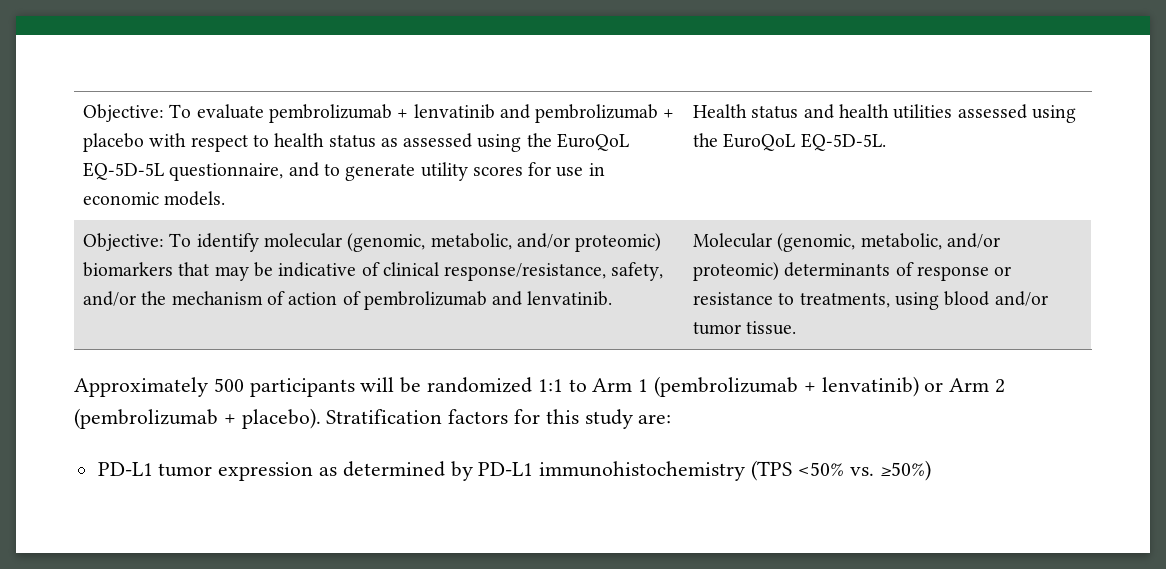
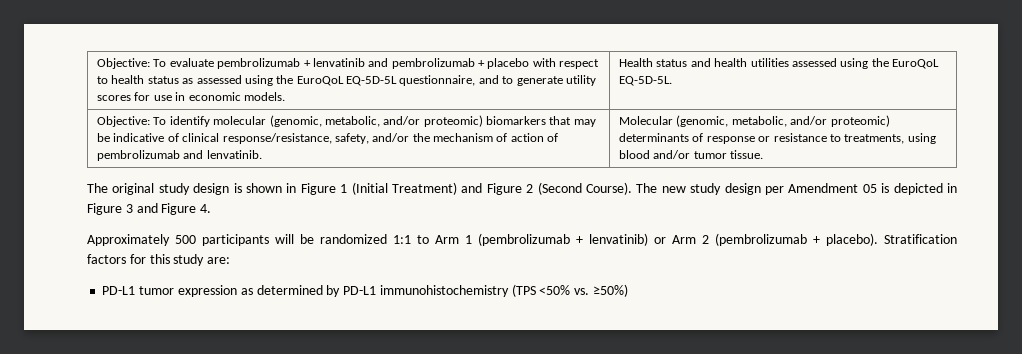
+ The original study design is shown in Figure 1 (Initial Treatment) and Figure 2 (Second Course). The new study design per Amendment 05 is depicted in Figure 3 and Figure 4.

